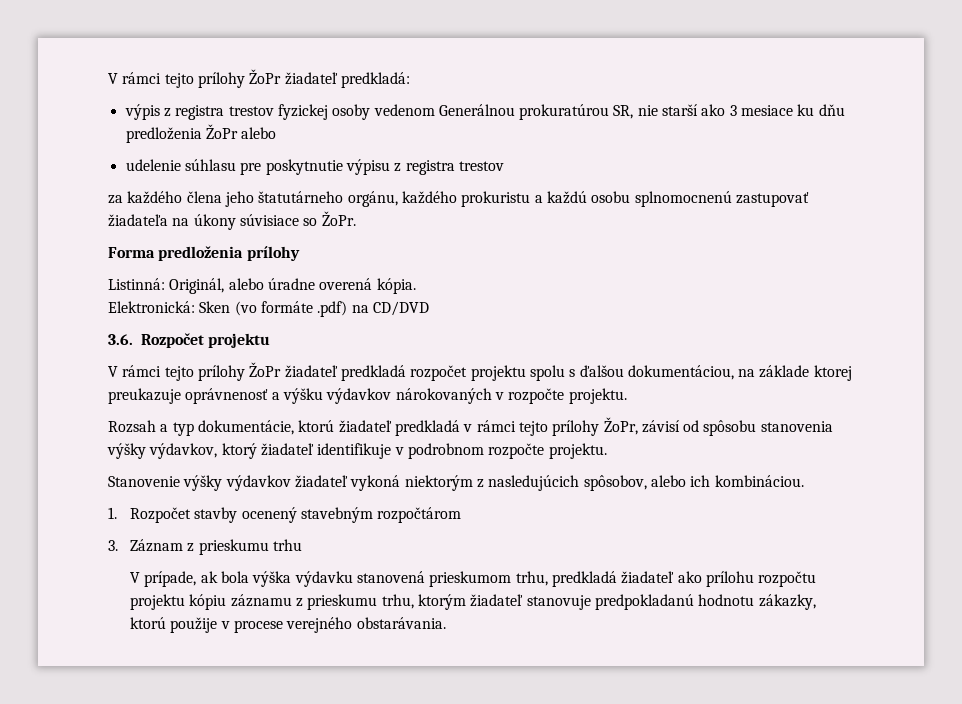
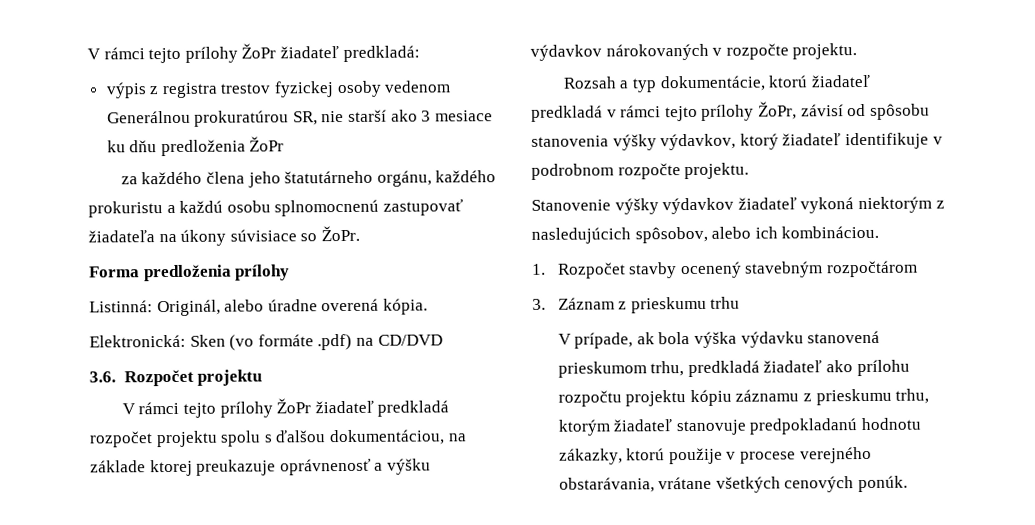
- výpis z registra trestov fyzickej osoby vedenom Generálnou prokuratúrou SR, nie starší ako 3 mesiace ku dňu predloženia ŽoPr alebo
- udelenie súhlasu pre poskytnutie výpisu z registra trestov
+ výpis z registra trestov fyzickej osoby vedenom Generálnou prokuratúrou SR, nie starší ako 3 mesiace ku dňu predloženia ŽoPr
- V prípade, ak bola výška výdavku stanovená prieskumom trhu, predkladá žiadateľ ako prílohu rozpočtu projektu kópiu záznamu z prieskumu trhu, ktorým žiadateľ stanovuje predpokladanú hodnotu zákazky, ktorú použije v procese verejného obstarávania.
+ V prípade, ak bola výška výdavku stanovená prieskumom trhu, predkladá žiadateľ ako prílohu rozpočtu projektu kópiu záznamu z prieskumu trhu, ktorým žiadateľ stanovuje predpokladanú hodnotu zákazky, ktorú použije v procese verejného obstarávania, vrátane všetkých cenových ponúk.

